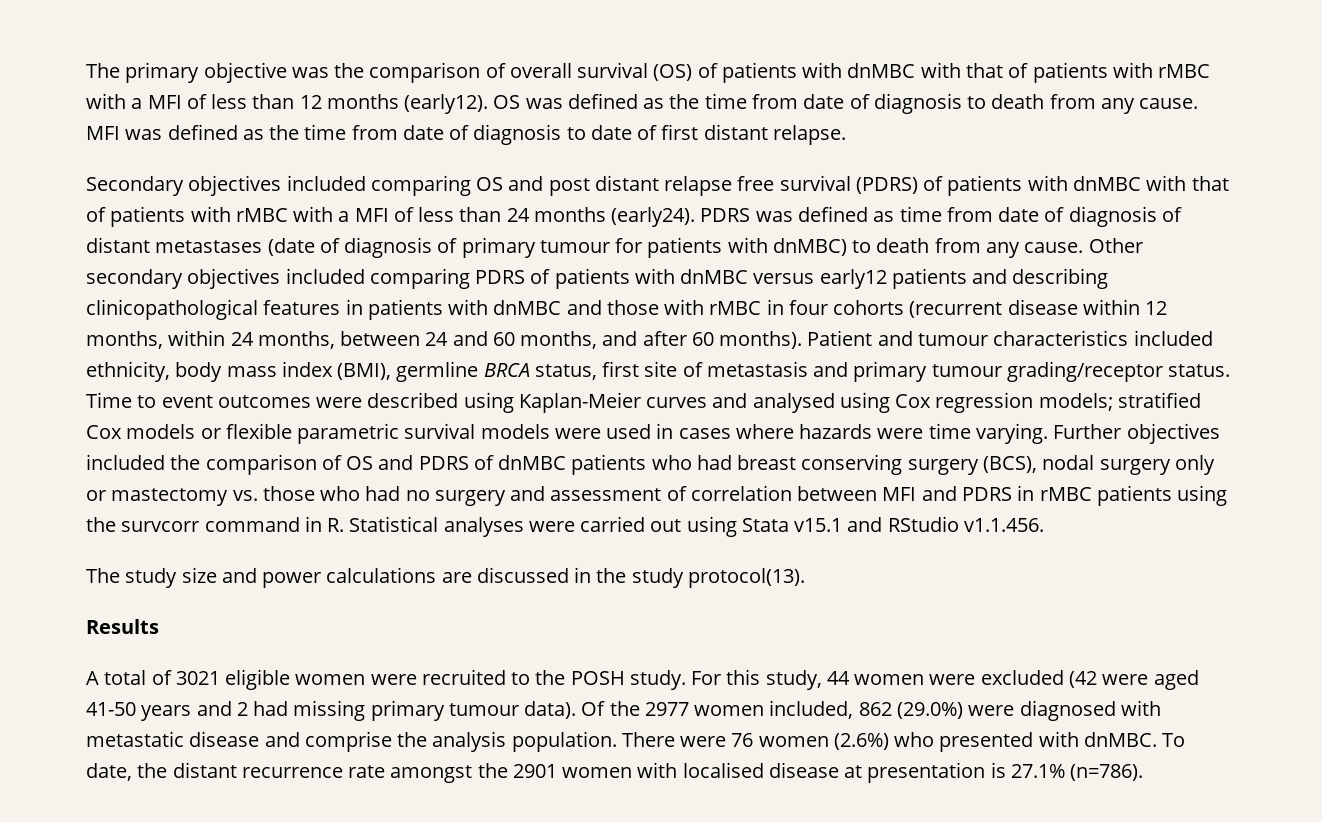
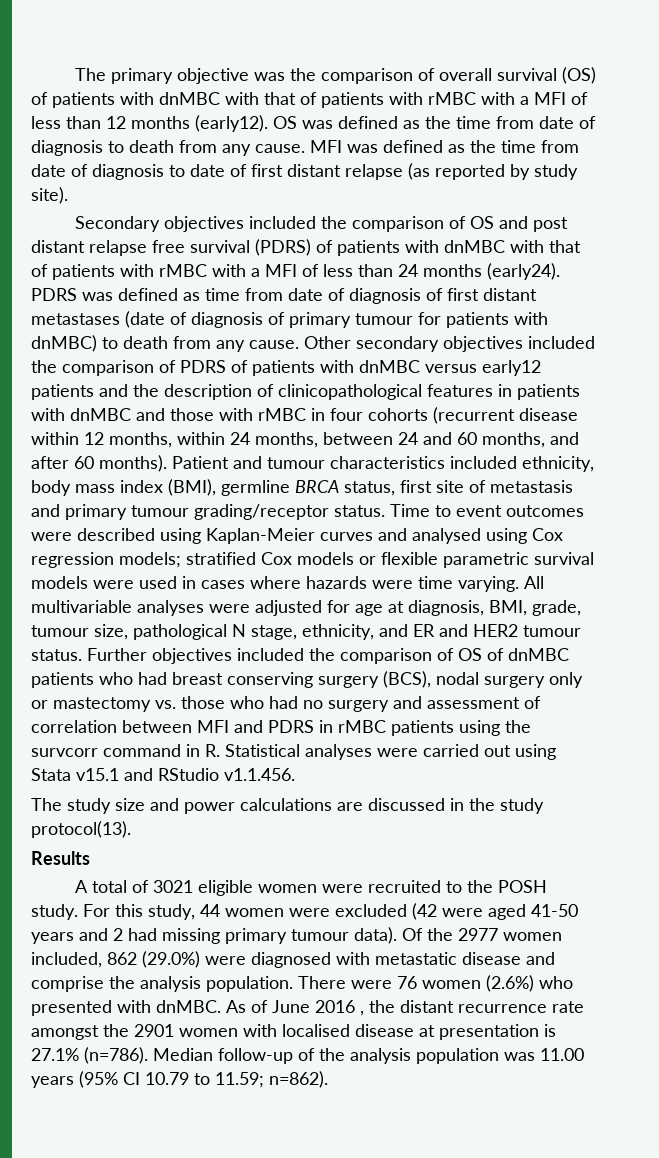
- MFI was defined as the time from date of diagnosis to date of first distant relapse.
+ MFI was defined as the time from date of diagnosis to date of first distant relapse (as reported by study site).
- Secondary objectives included comparing OS and post distant relapse free survival (PDRS) of patients with dnMBC with that of patients with rMBC with a MFI of less than 24 months (early24).
+ Secondary objectives included the comparison of OS and post distant relapse free survival (PDRS) of patients with dnMBC with that of patients with rMBC with a MFI of less than 24 months (early24).
- PDRS was defined as time from date of diagnosis of distant metastases (date of diagnosis of primary tumour for patients with dnMBC) to death from any cause.
+ PDRS was defined as time from date of diagnosis of first distant metastases (date of diagnosis of primary tumour for patients with dnMBC) to death from any cause.
- Other secondary objectives included comparing PDRS of patients with dnMBC versus early12 patients and describing clinicopathological features in patients with dnMBC and those with rMBC in four cohorts (recurrent disease within 12 months, within 24 months, between 24 and 60 months, and after 60 months).
+ Other secondary objectives included the comparison of PDRS of patients with dnMBC versus early12 patients and the description of clinicopathological features in patients with dnMBC and those with rMBC in four cohorts (recurrent disease within 12 months, within 24 months, between 24 and 60 months, and after 60 months).
+ All multivariable analyses were adjusted for age at diagnosis, BMI, grade, tumour size, pathological N stage, ethnicity, and ER and HER2 tumour status.
- Further objectives included the comparison of OS and PDRS of dnMBC patients who had breast conserving surgery (BCS), nodal surgery only or mastectomy vs. those who had no surgery and assessment of correlation between MFI and PDRS in rMBC patients using the survcorr command in R. Statistical analyses were carried out using Stata v15.1 and RStudio v1.1.456.
+ Further objectives included the comparison of OS of dnMBC patients who had breast conserving surgery (BCS), nodal surgery only or mastectomy vs. those who had no surgery and assessment of correlation between MFI and PDRS in rMBC patients using the survcorr command in R. Statistical analyses were carried out using Stata v15.1 and RStudio v1.1.456.
- To date, the distant recurrence rate amongst the 2901 women with localised disease at presentation is 27.1% (n=786).
+ As of June 2016 , the distant recurrence rate amongst the 2901 women with localised disease at presentation is 27.1% (n=786).
+ Median follow-up of the analysis population was 11.00 years (95% CI 10.79 to 11.59; n=862).

